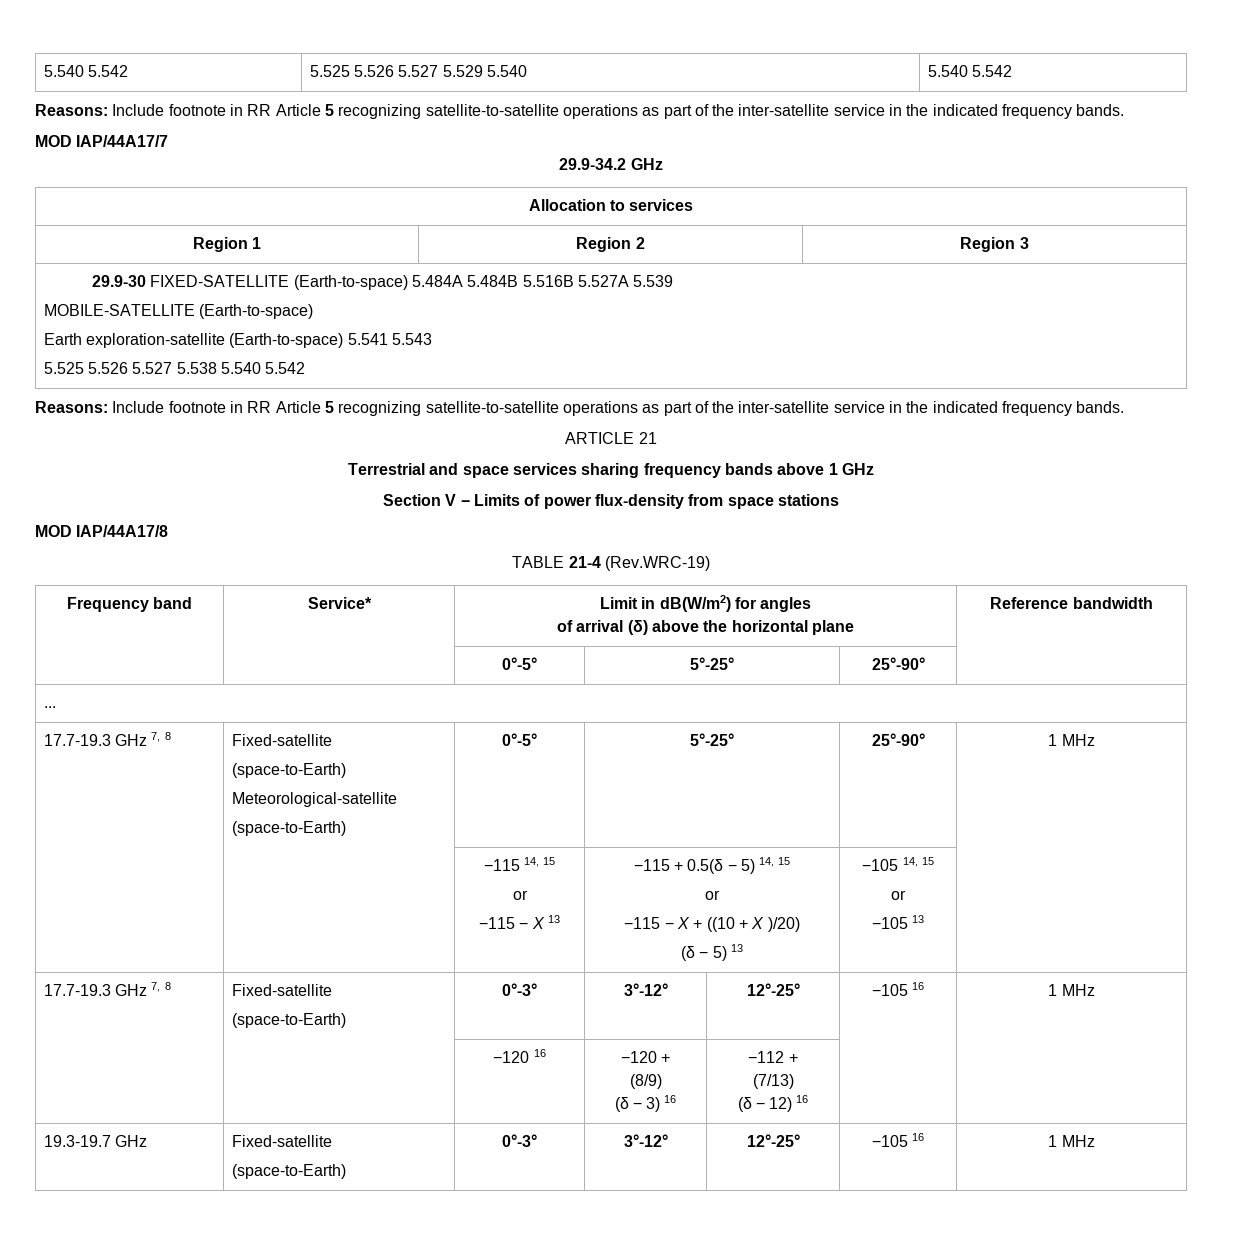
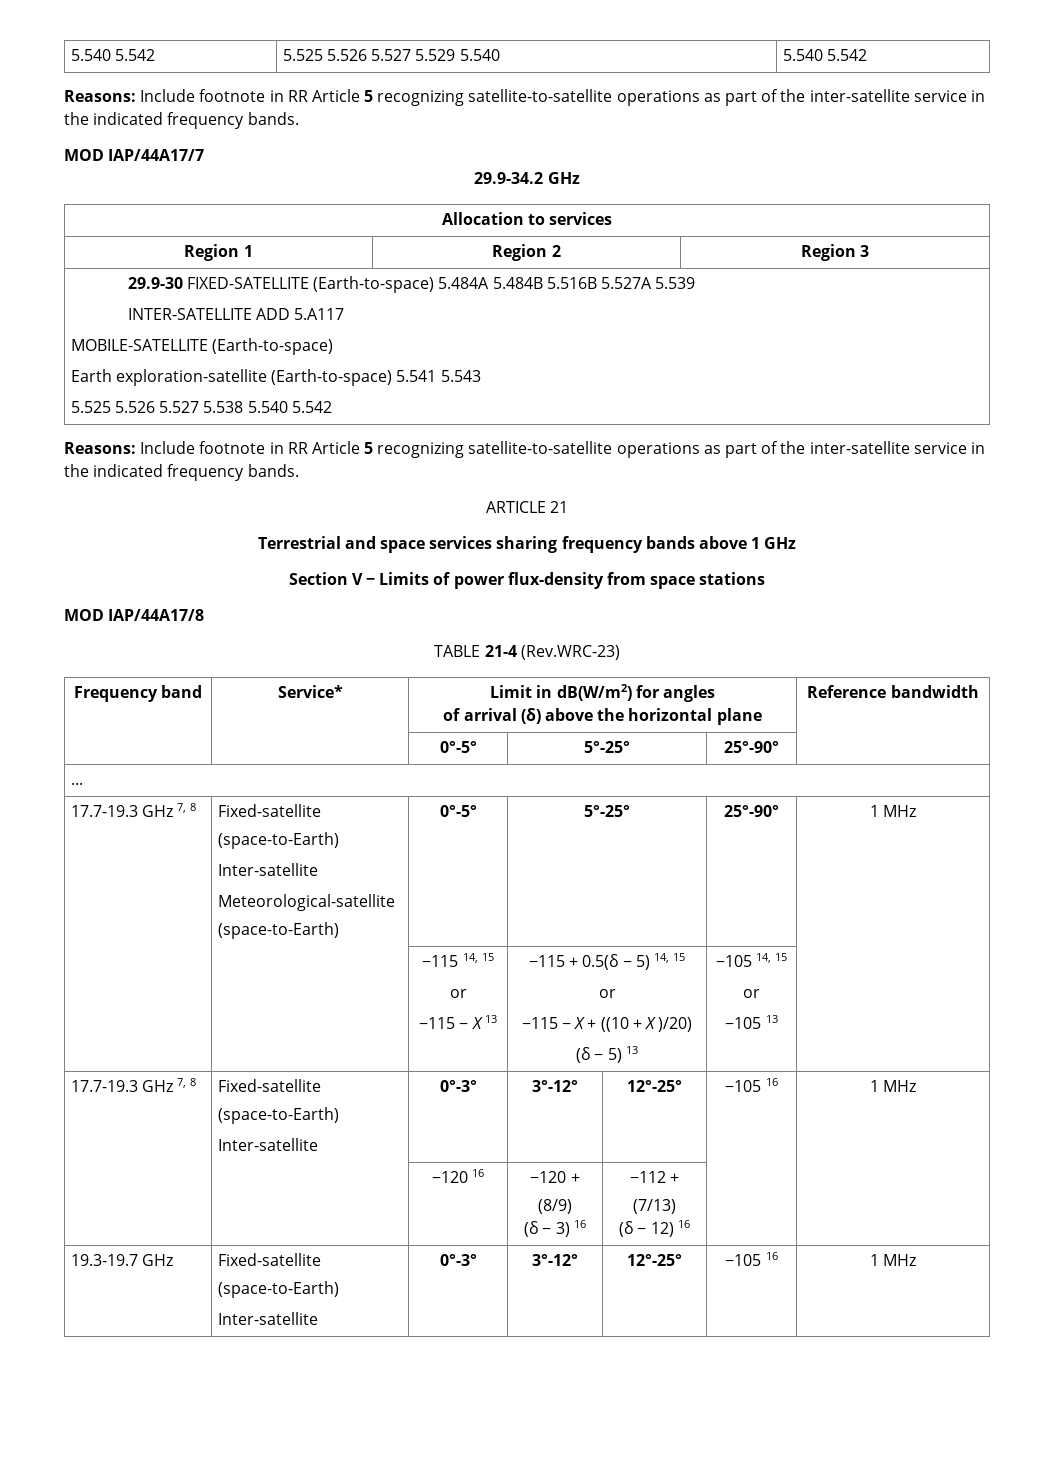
  29.9-30 FIXED-SATELLITE (Earth-to-space) 5.484A 5.484B 5.516B 5.527A 5.539
+ INTER-SATELLITE ADD 5.A117
- TABLE 21-4 (Rev.WRC-19)
+ TABLE 21-4 (Rev.WRC-23)
  ...
  17.7-19.3 GHz 7, 8 | Fixed-satellite
  (space-to-Earth)
+ Inter-satellite
  | | −115 14, 15
  or
  −115 − X 13 | −115 + 0.5(δ − 5) 14, 15
  or
  −115 − X + ((10 + X )/20)
  (δ − 5) 13 | −105 14, 15
  or
  −105 13 |
  17.7-19.3 GHz 7, 8 | Fixed-satellite
- (space-to-Earth) | 0°-3° | 3°-12° | 12°-25° | −105 16 | 1 MHz
+ (space-to-Earth)
+ Inter-satellite | 0°-3° | 3°-12° | 12°-25° | −105 16 | 1 MHz
  19.3-19.7 GHz | Fixed-satellite
- (space-to-Earth) | 0°-3° | 3°-12° | 12°-25° | −105 16 | 1 MHz
+ (space-to-Earth)
+ Inter-satellite | 0°-3° | 3°-12° | 12°-25° | −105 16 | 1 MHz

